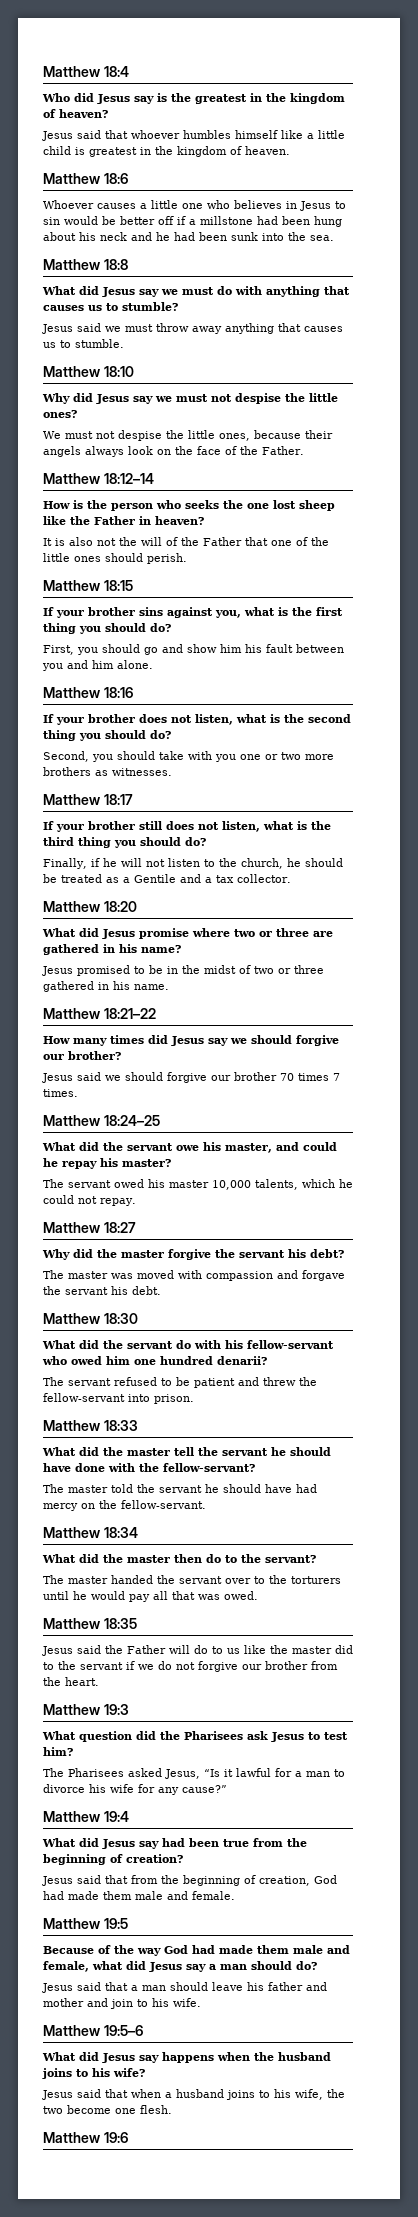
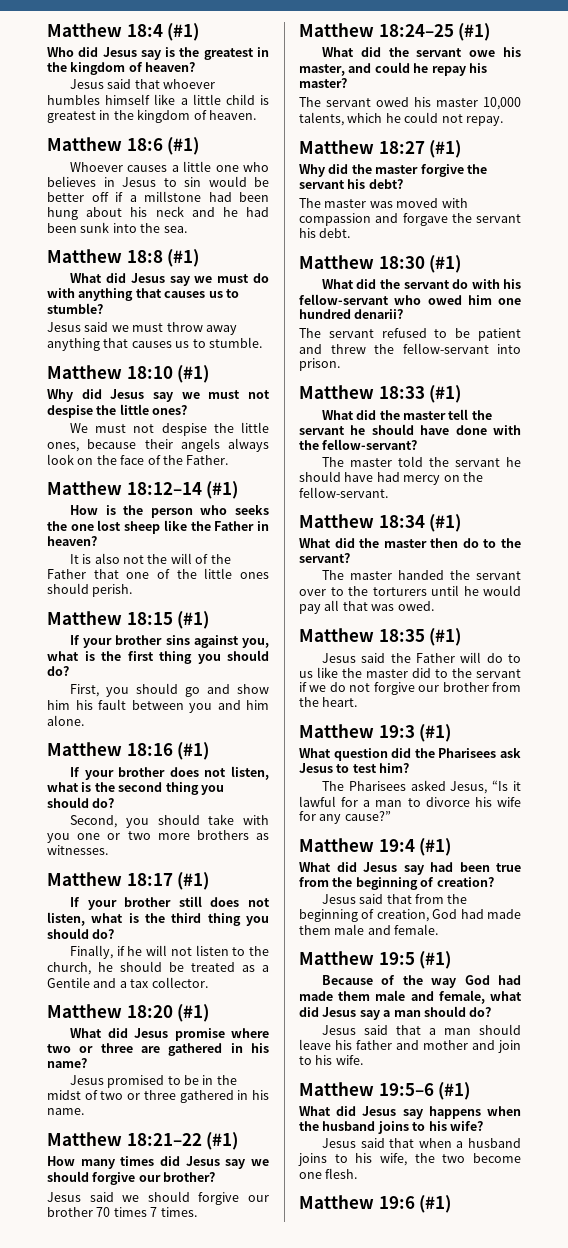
- Matthew 18:4
+ Matthew 18:4 (#1)
- Matthew 18:6
+ Matthew 18:6 (#1)
- Matthew 18:8
+ Matthew 18:8 (#1)
- Matthew 18:10
+ Matthew 18:10 (#1)
- Matthew 18:12–14
+ Matthew 18:12–14 (#1)
- Matthew 18:15
+ Matthew 18:15 (#1)
- Matthew 18:16
+ Matthew 18:16 (#1)
- Matthew 18:17
+ Matthew 18:17 (#1)
- Matthew 18:20
+ Matthew 18:20 (#1)
- Matthew 18:21–22
+ Matthew 18:21–22 (#1)
- Matthew 18:24–25
+ Matthew 18:24–25 (#1)
- Matthew 18:27
+ Matthew 18:27 (#1)
- Matthew 18:30
+ Matthew 18:30 (#1)
- Matthew 18:33
+ Matthew 18:33 (#1)
- Matthew 18:34
+ Matthew 18:34 (#1)
- Matthew 18:35
+ Matthew 18:35 (#1)
- Matthew 19:3
+ Matthew 19:3 (#1)
- Matthew 19:4
+ Matthew 19:4 (#1)
- Matthew 19:5
+ Matthew 19:5 (#1)
- Matthew 19:5–6
+ Matthew 19:5–6 (#1)
- Matthew 19:6
+ Matthew 19:6 (#1)

